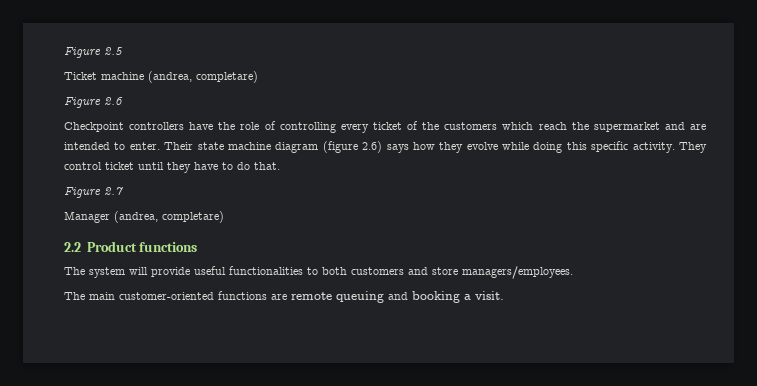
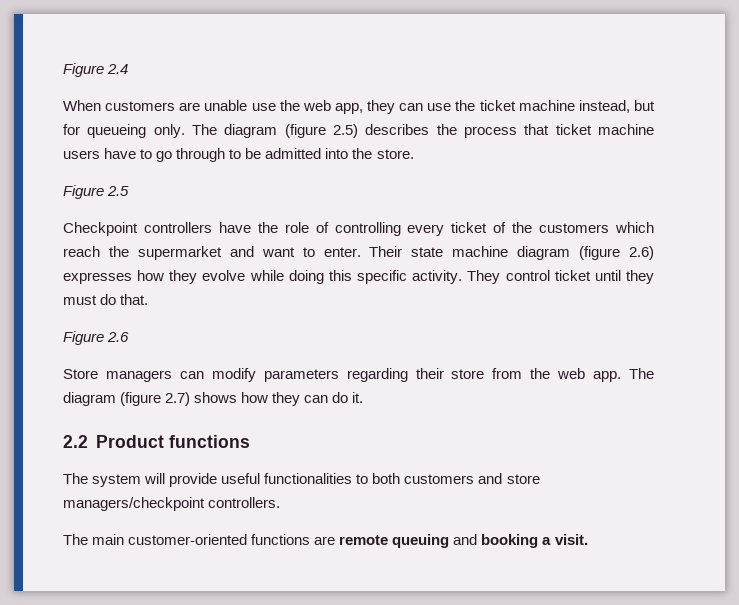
+ Figure 2.4
+ When customers are unable use the web app, they can use the ticket machine instead, but for queueing only. The diagram (figure 2.5) describes the process that ticket machine users have to go through to be admitted into the store.
  Figure 2.5
- Ticket machine (andrea, completare)
- Figure 2.6
- Checkpoint controllers have the role of controlling every ticket of the customers which reach the supermarket and are intended to enter.
+ Checkpoint controllers have the role of controlling every ticket of the customers which reach the supermarket and want to enter.
- Their state machine diagram (figure 2.6) says how they evolve while doing this specific activity.
+ Their state machine diagram (figure 2.6) expresses how they evolve while doing this specific activity.
- They control ticket until they have to do that.
+ They control ticket until they must do that.
- Figure 2.7
- Manager (andrea, completare)
+ Figure 2.6
+ Store managers can modify parameters regarding their store from the web app. The diagram (figure 2.7) shows how they can do it.
- The system will provide useful functionalities to both customers and store managers/employees.
+ The system will provide useful functionalities to both customers and store managers/checkpoint controllers.

